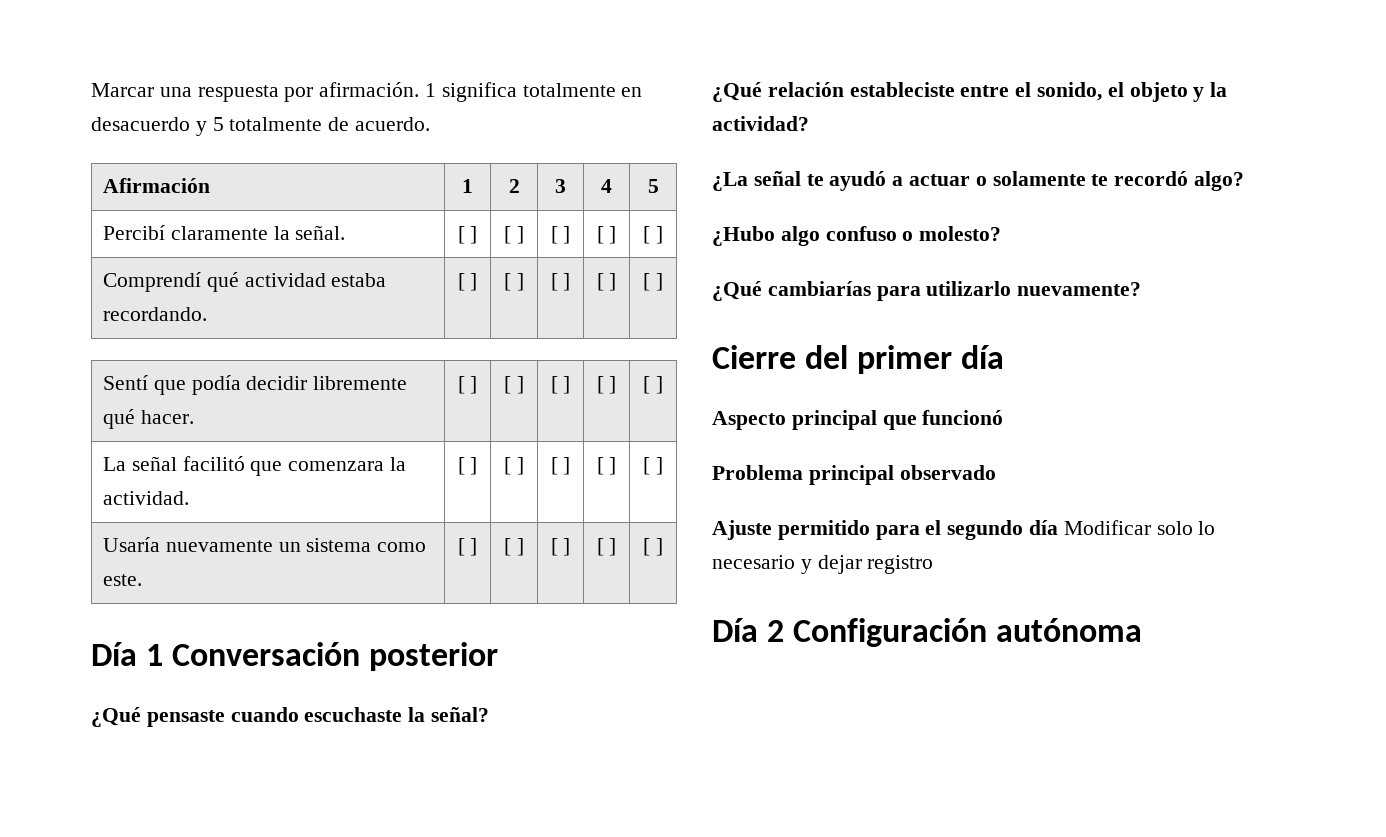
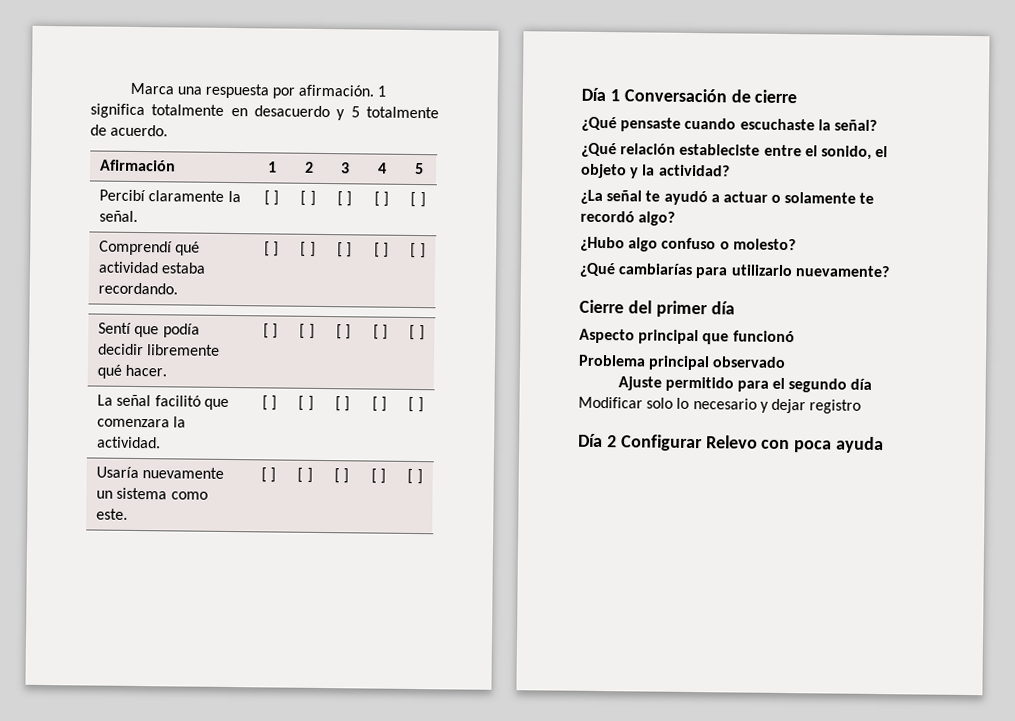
- Marcar una respuesta por afirmación.
+ Marca una respuesta por afirmación.
- Día 1 Conversación posterior
+ Día 1 Conversación de cierre
- Día 2 Configuración autónoma
+ Día 2 Configurar Relevo con poca ayuda

